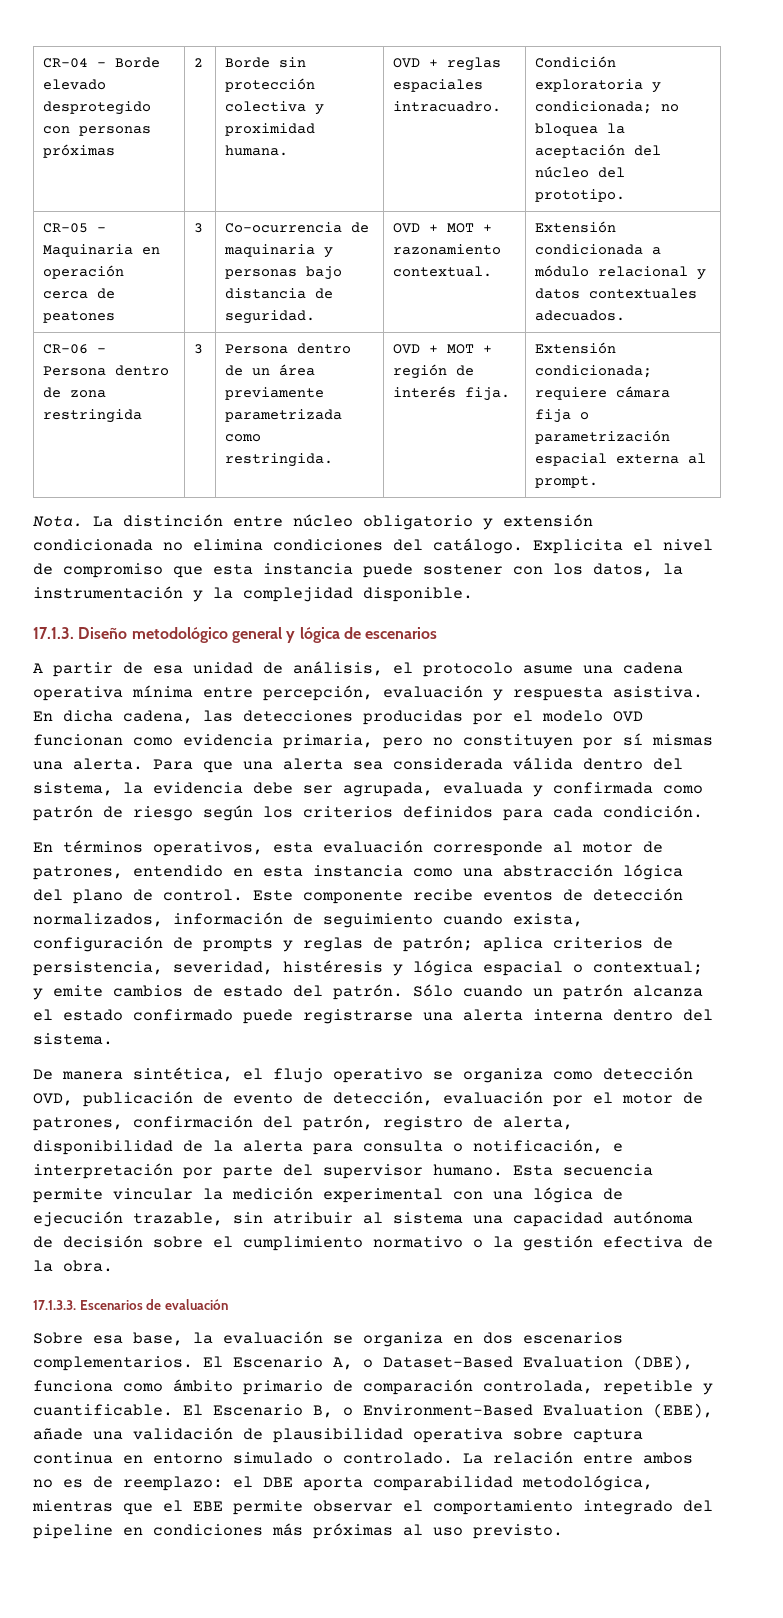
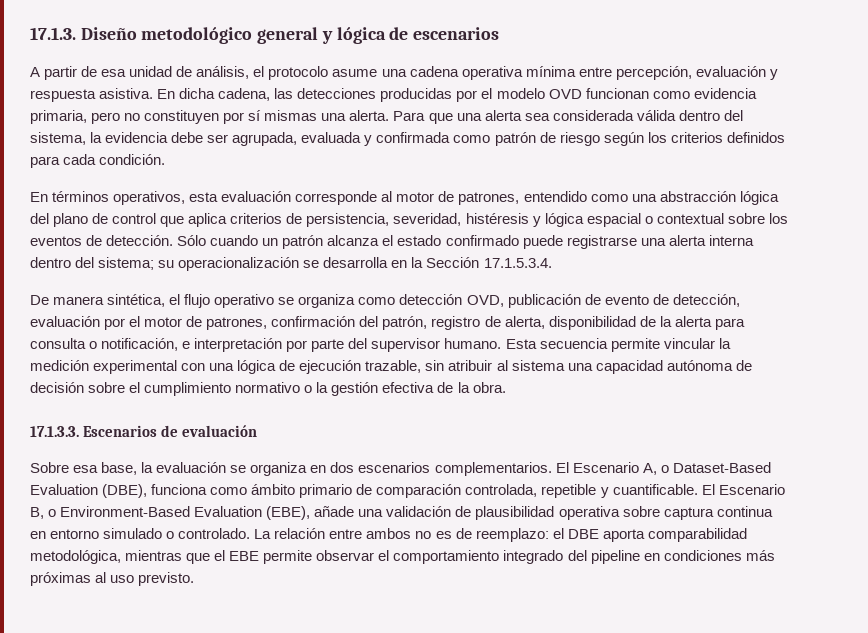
- CR-04 - Borde elevado desprotegido con personas próximas | 2 | Borde sin protección colectiva y proximidad humana. | OVD + reglas espaciales intracuadro. | Condición exploratoria y condicionada; no bloquea la aceptación del núcleo del prototipo.
- CR-05 - Maquinaria en operación cerca de peatones | 3 | Co-ocurrencia de maquinaria y personas bajo distancia de seguridad. | OVD + MOT + razonamiento contextual. | Extensión condicionada a módulo relacional y datos contextuales adecuados.
- CR-06 - Persona dentro de zona restringida | 3 | Persona dentro de un área previamente parametrizada como restringida. | OVD + MOT + región de interés fija. | Extensión condicionada; requiere cámara fija o parametrización espacial externa al prompt.
- Nota. La distinción entre núcleo obligatorio y extensión condicionada no elimina condiciones del catálogo. Explicita el nivel de compromiso que esta instancia puede sostener con los datos, la instrumentación y la complejidad disponible.
- En términos operativos, esta evaluación corresponde al motor de patrones, entendido en esta instancia como una abstracción lógica del plano de control. Este componente recibe eventos de detección normalizados, información de seguimiento cuando exista, configuración de prompts y reglas de patrón; aplica criterios de persistencia, severidad, histéresis y lógica espacial o contextual; y emite cambios de estado del patrón.
+ En términos operativos, esta evaluación corresponde al motor de patrones, entendido como una abstracción lógica del plano de control que aplica criterios de persistencia, severidad, histéresis y lógica espacial o contextual sobre los eventos de detección.
- Sólo cuando un patrón alcanza el estado confirmado puede registrarse una alerta interna dentro del sistema.
+ Sólo cuando un patrón alcanza el estado confirmado puede registrarse una alerta interna dentro del sistema; su operacionalización se desarrolla en la Sección 17.1.5.3.4.

